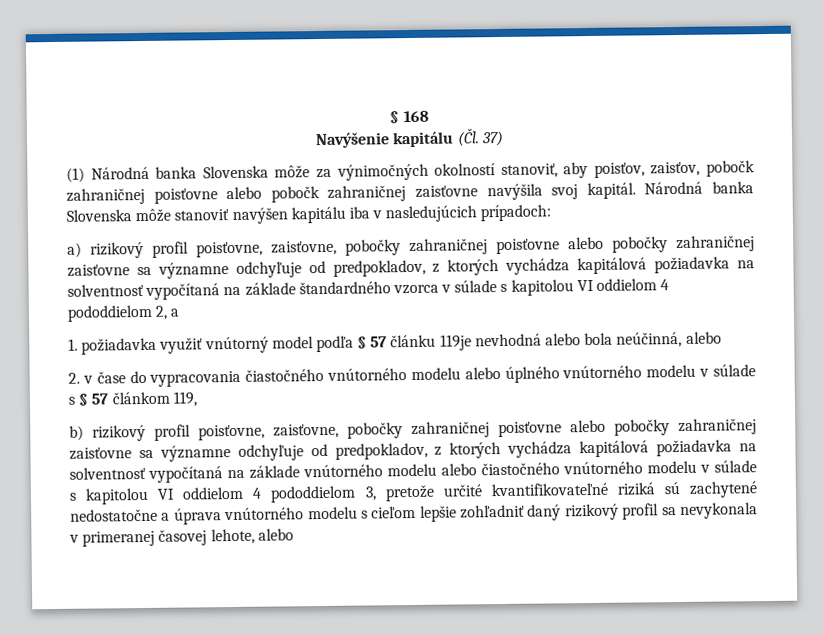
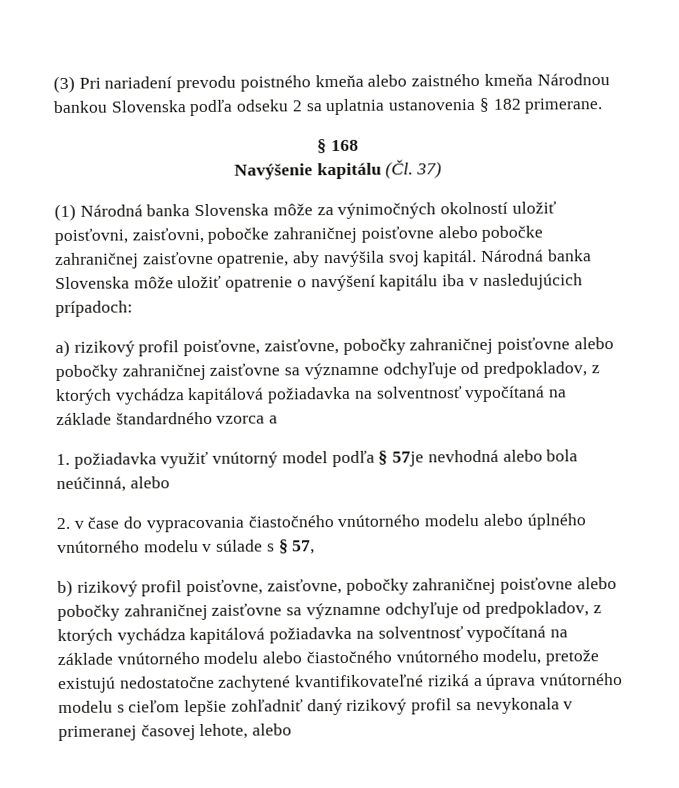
+ (3) Pri nariadení prevodu poistného kmeňa alebo zaistného kmeňa Národnou bankou Slovenska podľa odseku 2 sa uplatnia ustanovenia § 182 primerane.
- (1) Národná banka Slovenska môže za výnimočných okolností stanoviť, aby poisťov, zaisťov, pobočk zahraničnej poisťovne alebo pobočk zahraničnej zaisťovne navýšila svoj kapitál.
+ (1) Národná banka Slovenska môže za výnimočných okolností uložiť poisťovni, zaisťovni, pobočke zahraničnej poisťovne alebo pobočke zahraničnej zaisťovne opatrenie, aby navýšila svoj kapitál.
- Národná banka Slovenska môže stanoviť navýšen kapitálu iba v nasledujúcich prípadoch:
+ Národná banka Slovenska môže uložiť opatrenie o navýšení kapitálu iba v nasledujúcich prípadoch:
- a) rizikový profil poisťovne, zaisťovne, pobočky zahraničnej poisťovne alebo pobočky zahraničnej zaisťovne sa významne odchyľuje od predpokladov, z ktorých vychádza kapitálová požiadavka na solventnosť vypočítaná na základe štandardného vzorca v súlade s kapitolou VI oddielom 4 pododdielom 2, a
+ a) rizikový profil poisťovne, zaisťovne, pobočky zahraničnej poisťovne alebo pobočky zahraničnej zaisťovne sa významne odchyľuje od predpokladov, z ktorých vychádza kapitálová požiadavka na solventnosť vypočítaná na základe štandardného vzorca a
- 1. požiadavka využiť vnútorný model podľa § 57 článku 119je nevhodná alebo bola neúčinná, alebo
+ 1. požiadavka využiť vnútorný model podľa § 57je nevhodná alebo bola neúčinná, alebo
- 2. v čase do vypracovania čiastočného vnútorného modelu alebo úplného vnútorného modelu v súlade s § 57 článkom 119,
+ 2. v čase do vypracovania čiastočného vnútorného modelu alebo úplného vnútorného modelu v súlade s § 57,
- b) rizikový profil poisťovne, zaisťovne, pobočky zahraničnej poisťovne alebo pobočky zahraničnej zaisťovne sa významne odchyľuje od predpokladov, z ktorých vychádza kapitálová požiadavka na solventnosť vypočítaná na základe vnútorného modelu alebo čiastočného vnútorného modelu v súlade s kapitolou VI oddielom 4 pododdielom 3, pretože určité kvantifikovateľné riziká sú zachytené nedostatočne a úprava vnútorného modelu s cieľom lepšie zohľadniť daný rizikový profil sa nevykonala v primeranej časovej lehote, alebo
+ b) rizikový profil poisťovne, zaisťovne, pobočky zahraničnej poisťovne alebo pobočky zahraničnej zaisťovne sa významne odchyľuje od predpokladov, z ktorých vychádza kapitálová požiadavka na solventnosť vypočítaná na základe vnútorného modelu alebo čiastočného vnútorného modelu, pretože existujú nedostatočne zachytené kvantifikovateľné riziká a úprava vnútorného modelu s cieľom lepšie zohľadniť daný rizikový profil sa nevykonala v primeranej časovej lehote, alebo

